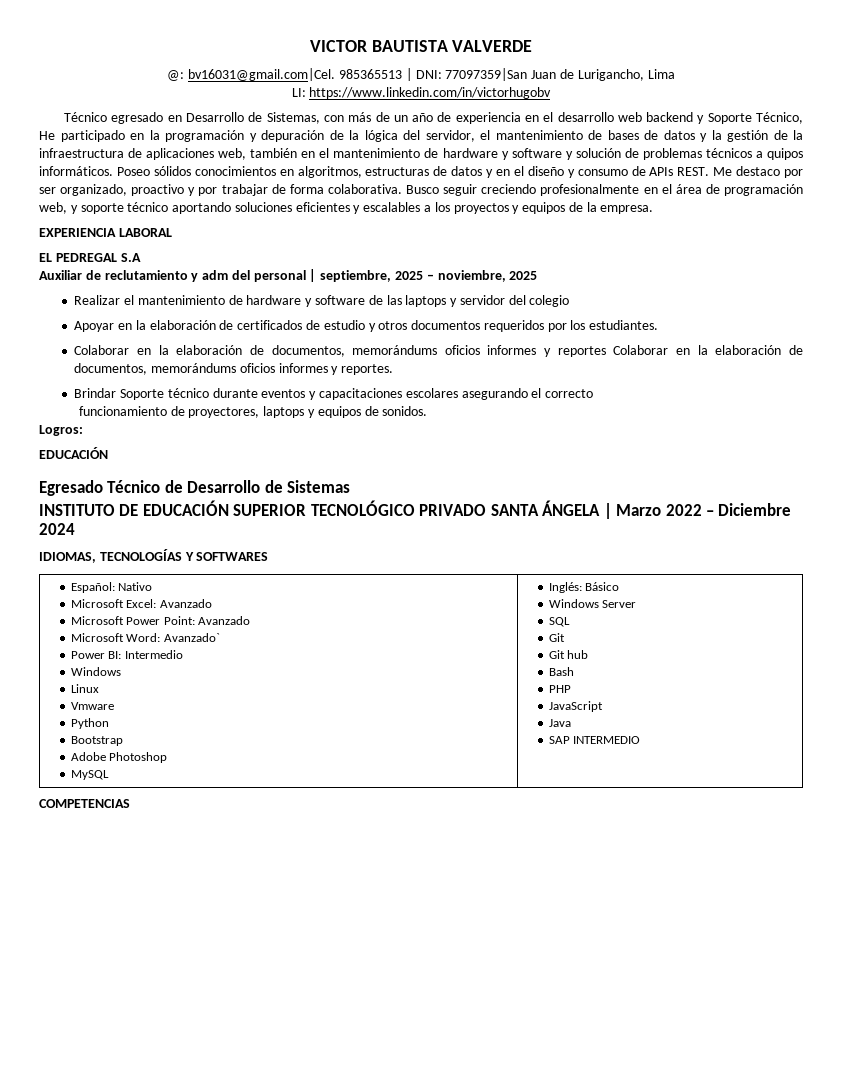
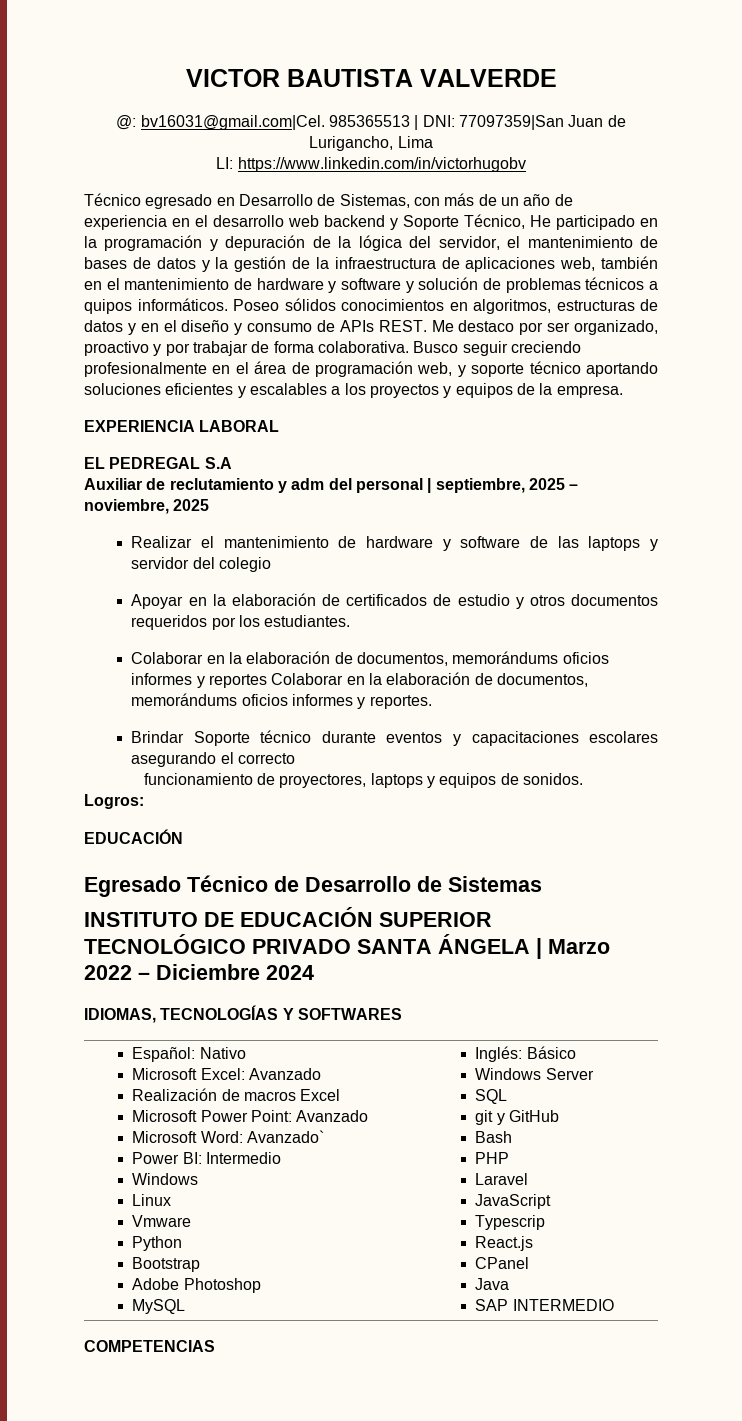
+ Realización de macros Excel
  SQL
- Git
- Git hub
+ git y GitHub
+ Laravel
+ Typescrip
+ React.js
+ CPanel

